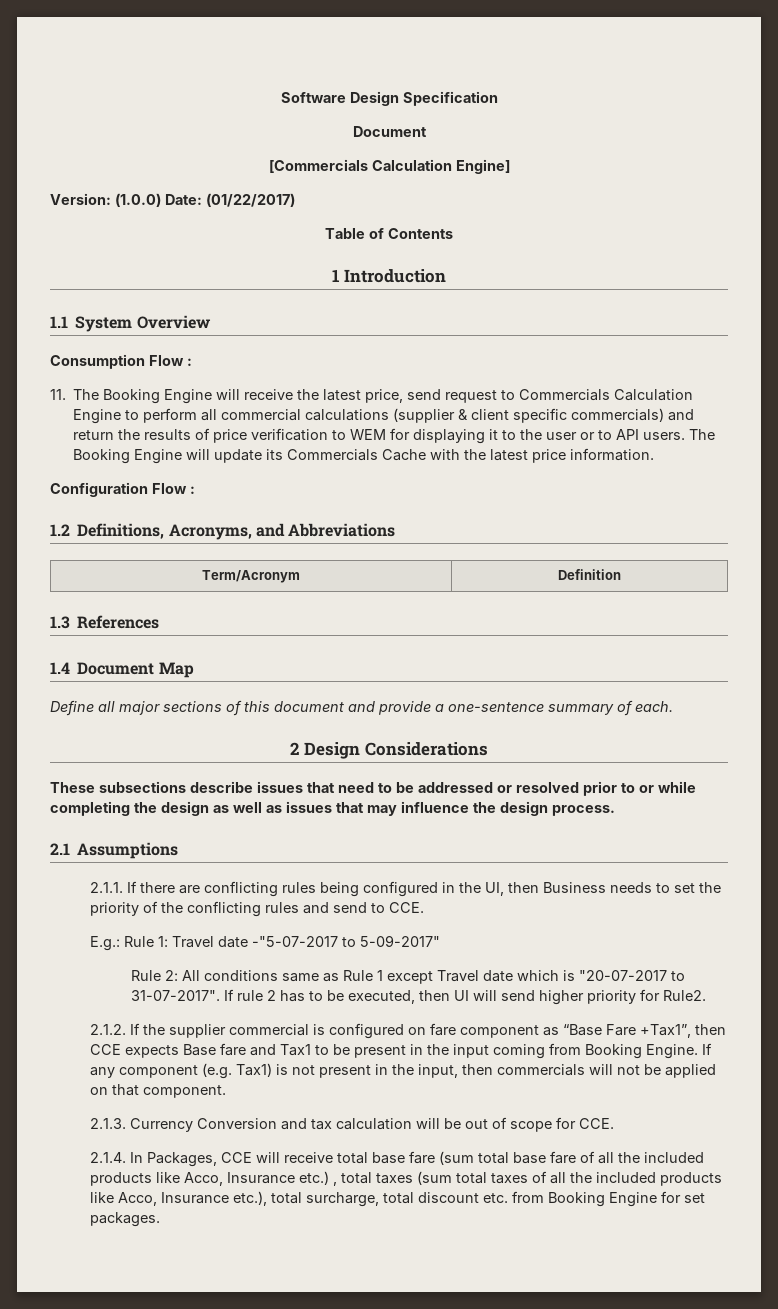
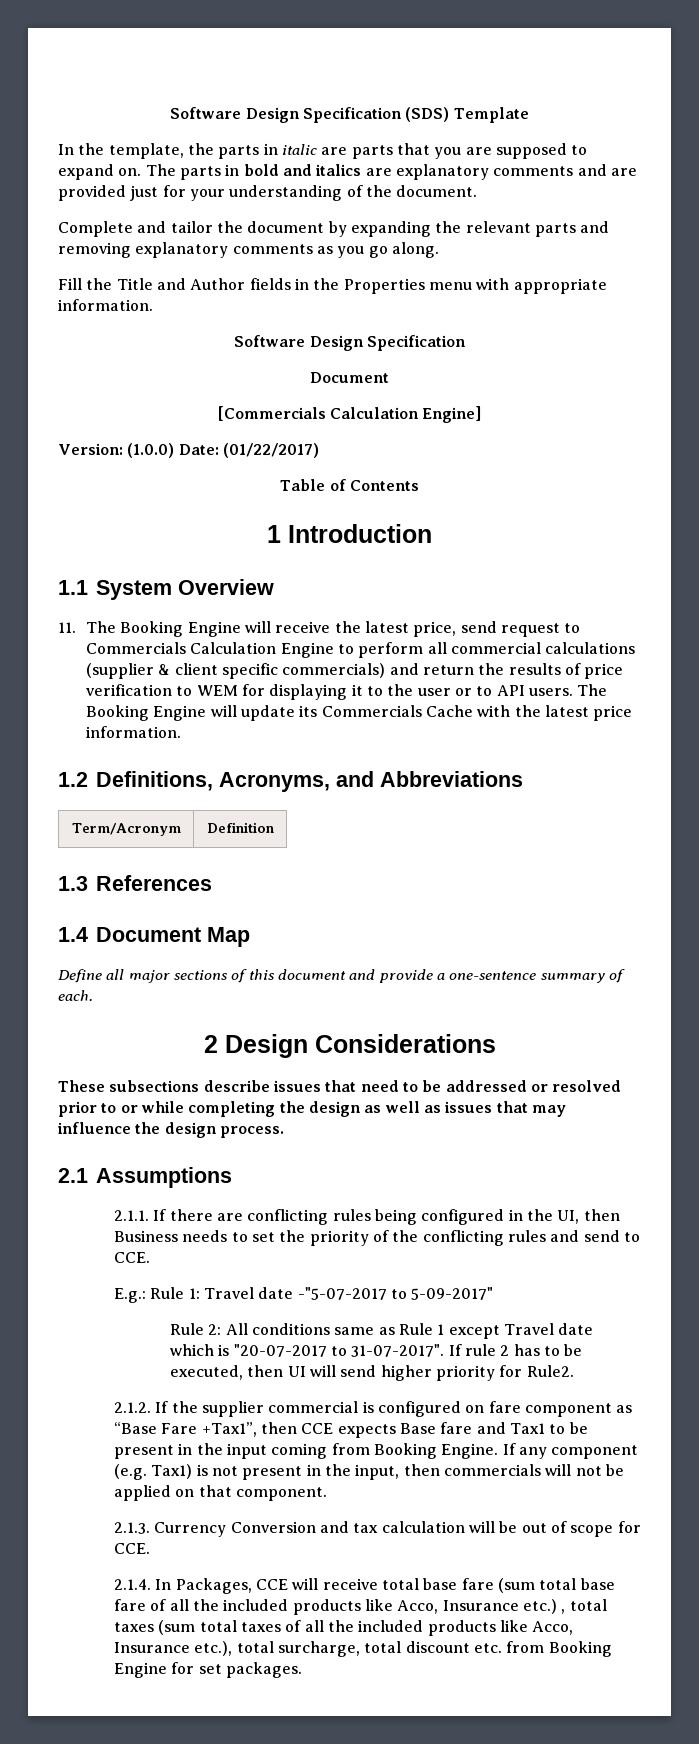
+ Software Design Specification (SDS) Template
+ In the template, the parts in italic are parts that you are supposed to expand on. The parts in bold and italics are explanatory comments and are provided just for your understanding of the document.
+ Complete and tailor the document by expanding the relevant parts and removing explanatory comments as you go along.
+ Fill the Title and Author fields in the Properties menu with appropriate information.
- Consumption Flow :
- Configuration Flow :

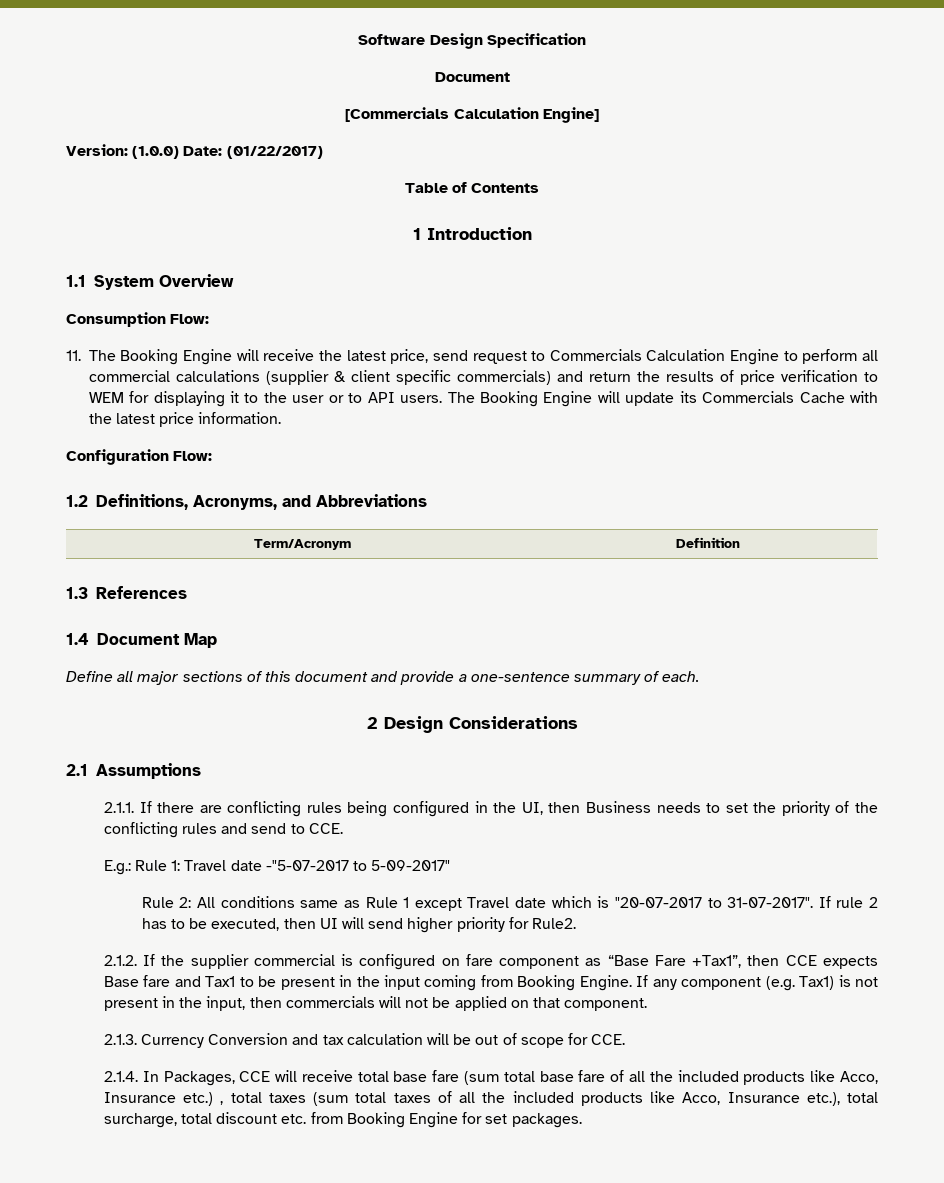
- Software Design Specification (SDS) Template
- In the template, the parts in italic are parts that you are supposed to expand on. The parts in bold and italics are explanatory comments and are provided just for your understanding of the document.
- Complete and tailor the document by expanding the relevant parts and removing explanatory comments as you go along.
- Fill the Title and Author fields in the Properties menu with appropriate information.
+ Consumption Flow:
+ Configuration Flow:
- These subsections describe issues that need to be addressed or resolved prior to or while completing the design as well as issues that may influence the design process.

